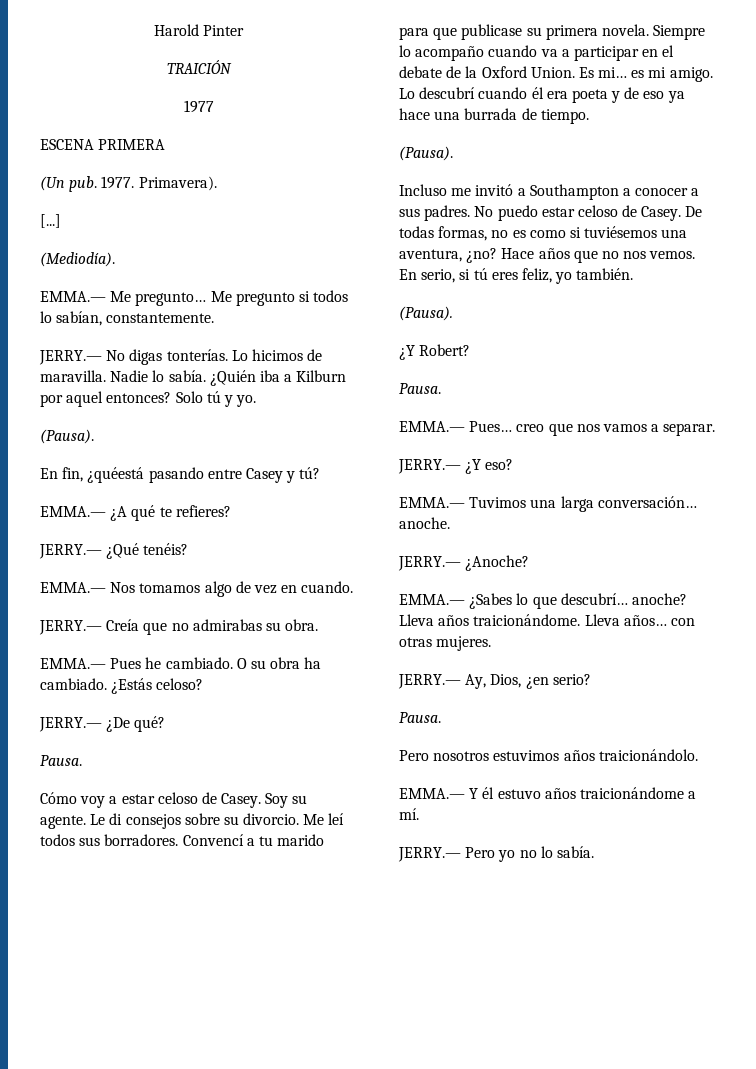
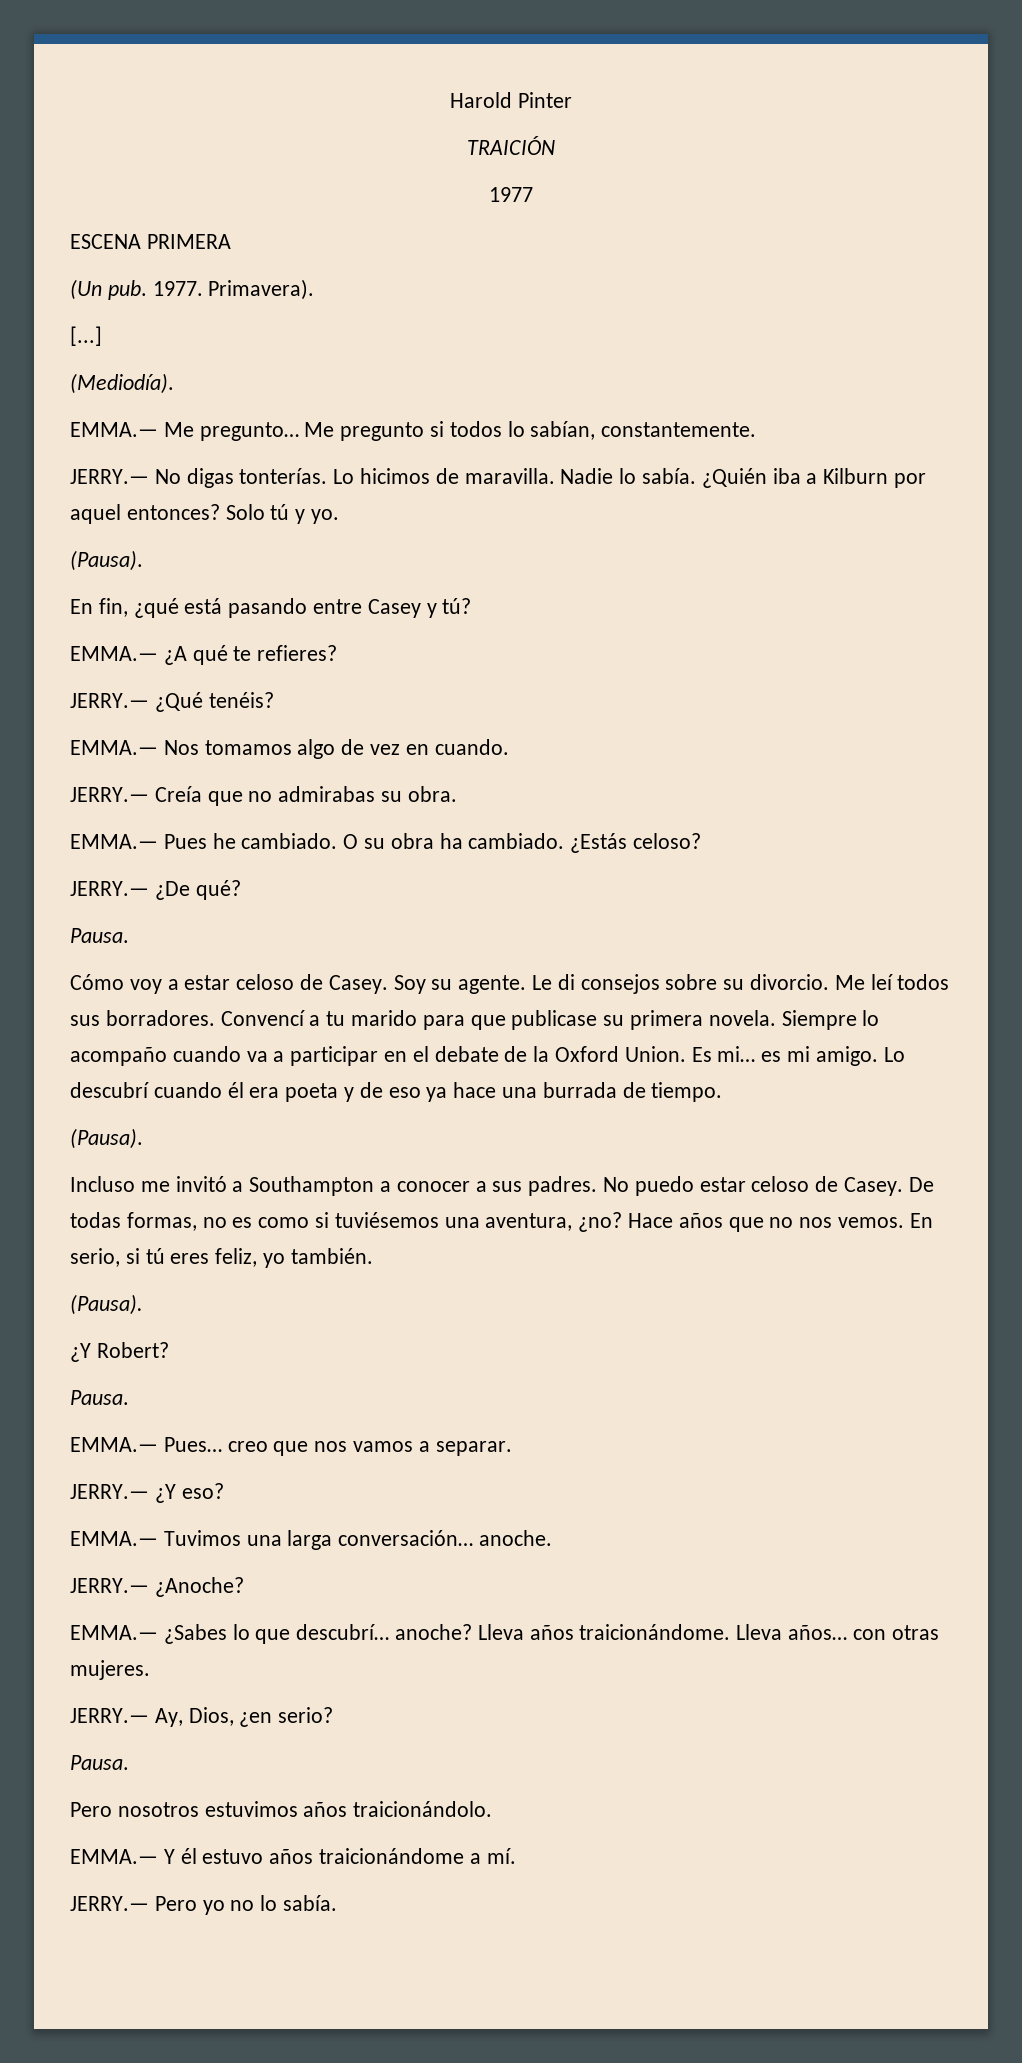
- En fin, ¿quéestá pasando entre Casey y tú?
+ En fin, ¿qué está pasando entre Casey y tú?

